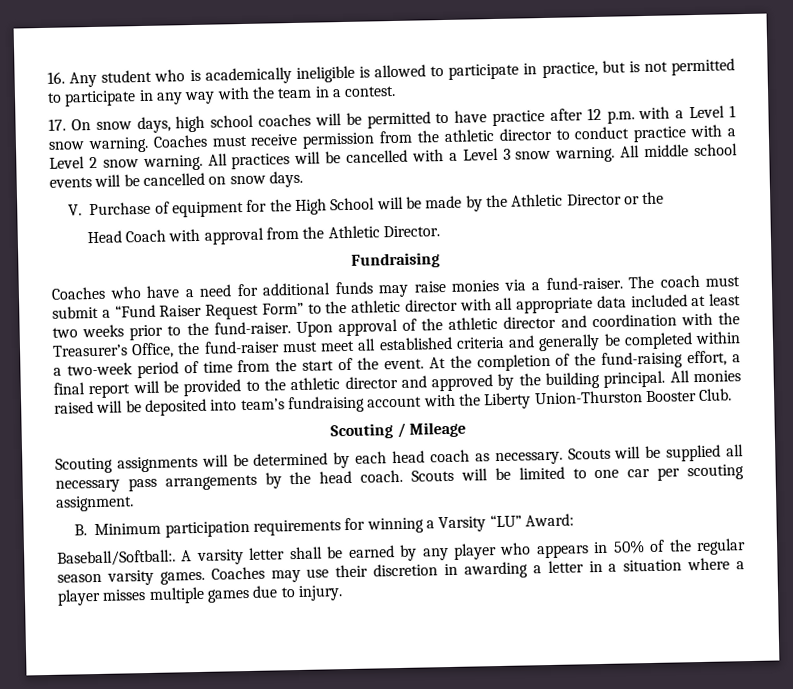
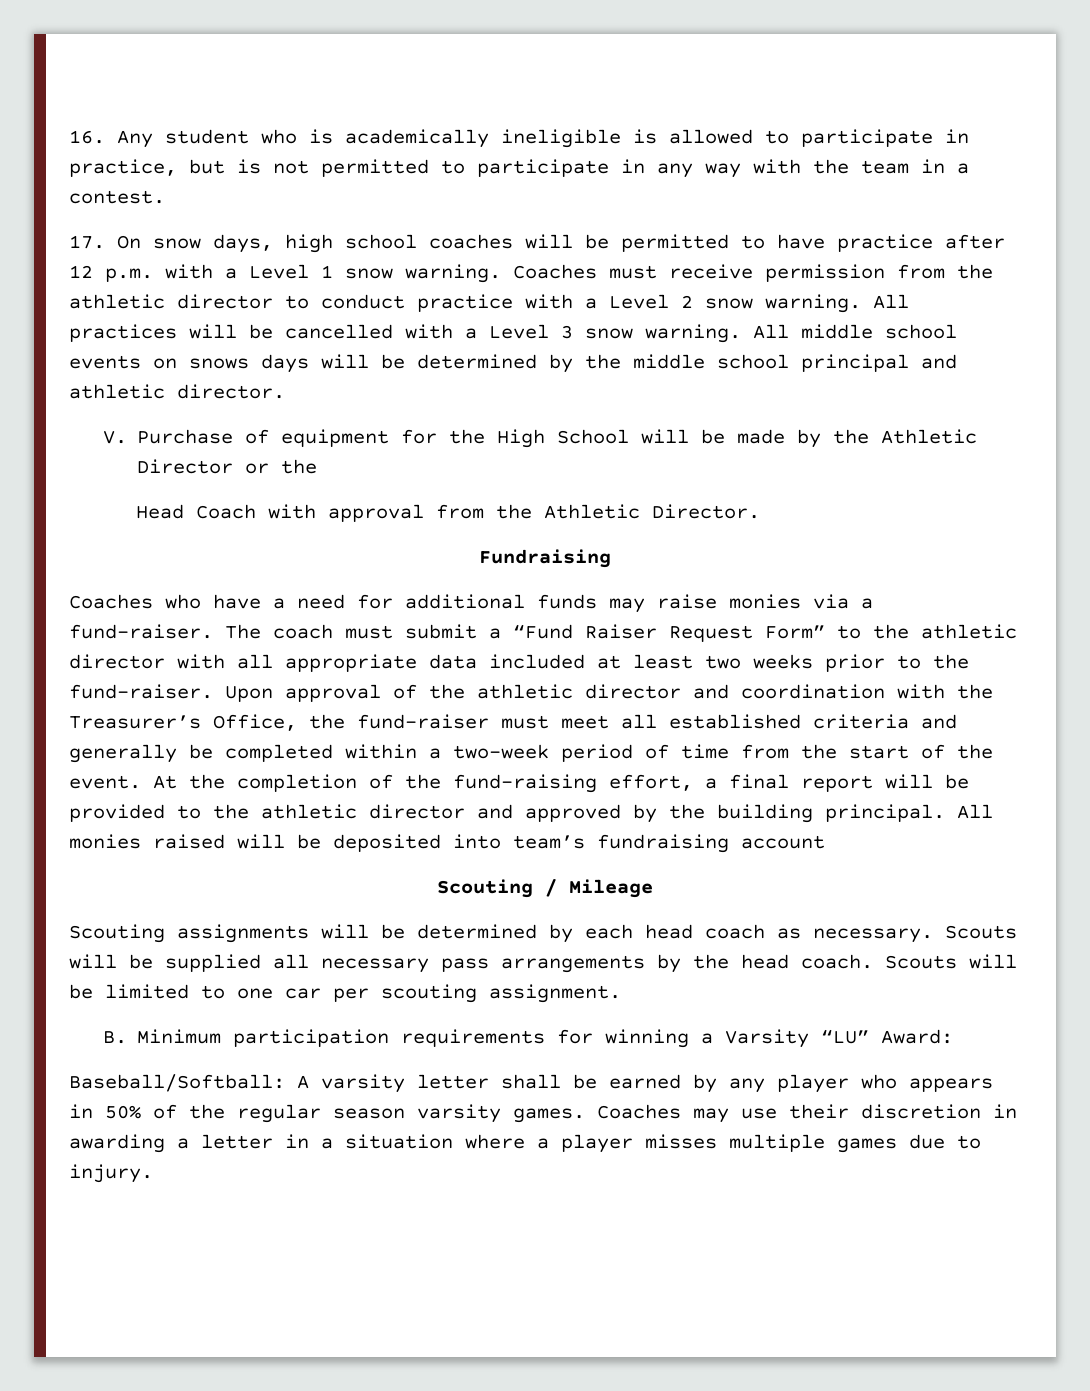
- All middle school events will be cancelled on snow days.
+ All middle school events on snows days will be determined by the middle school principal and athletic director.
- All monies raised will be deposited into team’s fundraising account with the Liberty Union-Thurston Booster Club.
+ All monies raised will be deposited into team’s fundraising account
- Baseball/Softball:. A varsity letter shall be earned by any player who appears in 50% of the regular season varsity games.
+ Baseball/Softball: A varsity letter shall be earned by any player who appears in 50% of the regular season varsity games.

